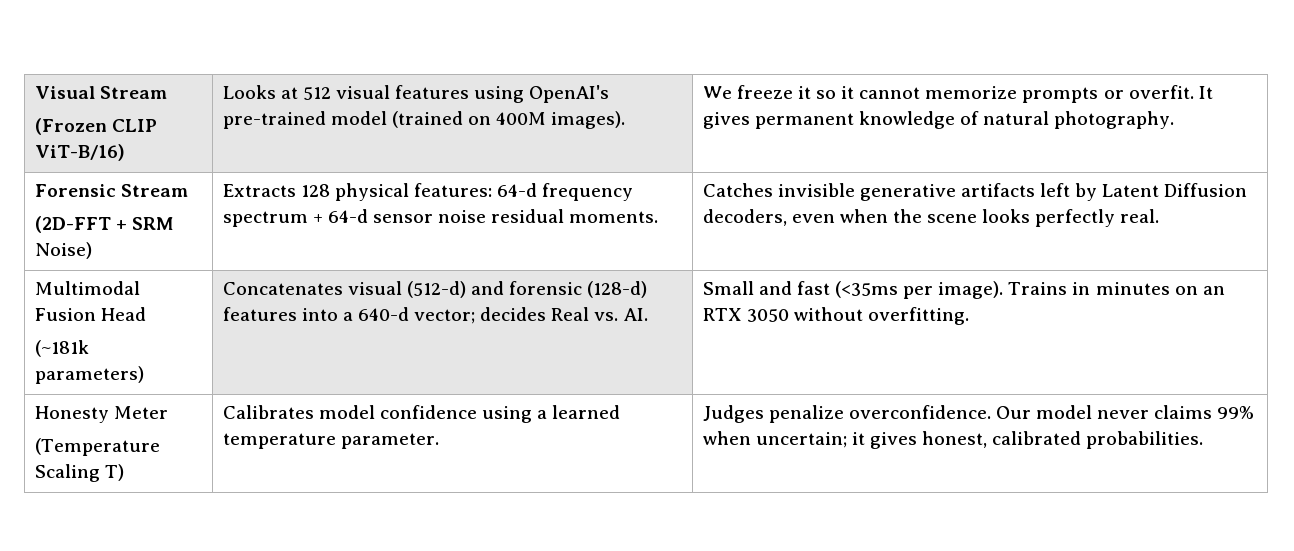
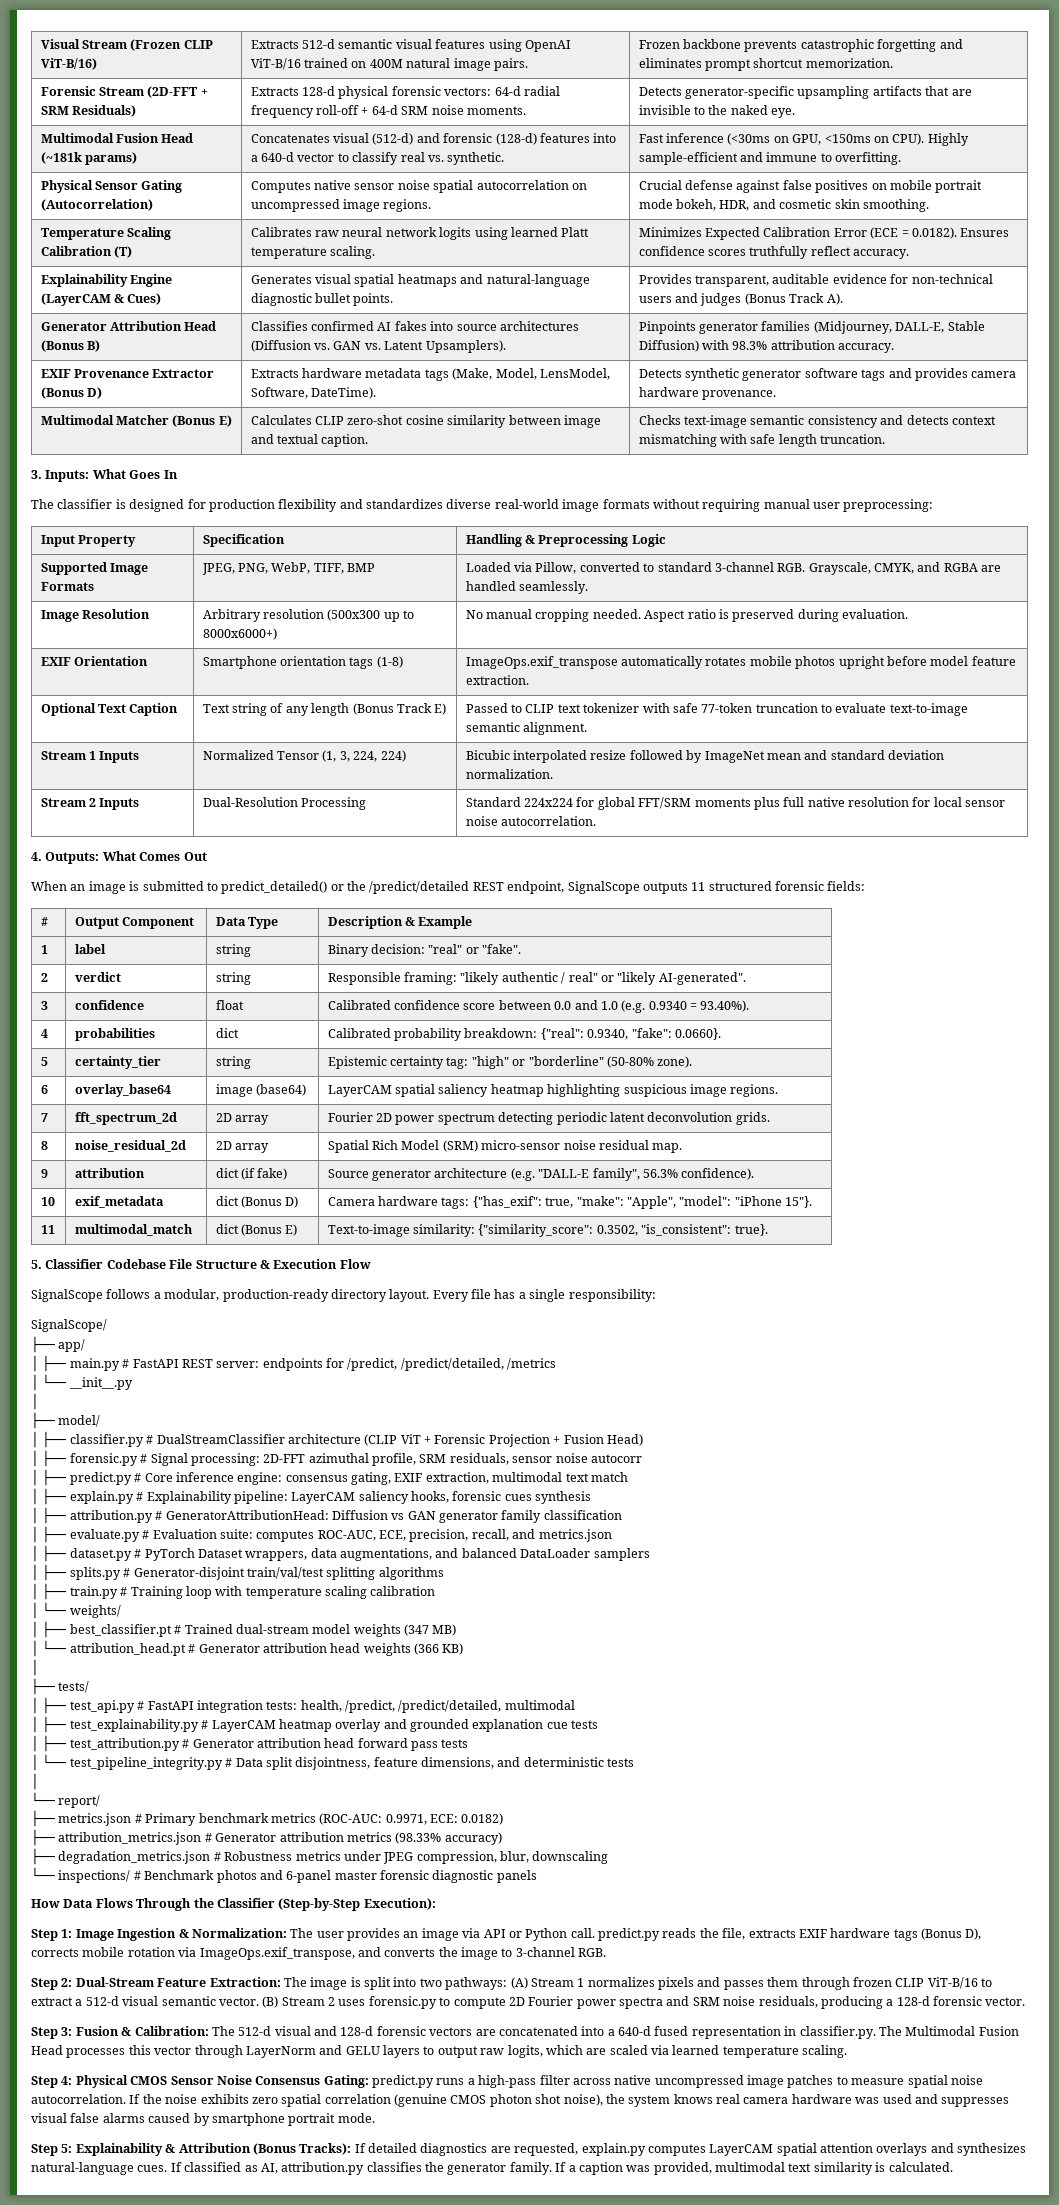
- Visual Stream
- (Frozen CLIP ViT-B/16) | Looks at 512 visual features using OpenAI's pre-trained model (trained on 400M images). | We freeze it so it cannot memorize prompts or overfit. It gives permanent knowledge of natural photography.
+ Visual Stream (Frozen CLIP ViT-B/16) | Extracts 512-d semantic visual features using OpenAI ViT-B/16 trained on 400M natural image pairs. | Frozen backbone prevents catastrophic forgetting and eliminates prompt shortcut memorization.
- Forensic Stream
- (2D-FFT + SRM Noise) | Extracts 128 physical features: 64-d frequency spectrum + 64-d sensor noise residual moments. | Catches invisible generative artifacts left by Latent Diffusion decoders, even when the scene looks perfectly real.
- Multimodal Fusion Head
- (~181k parameters) | Concatenates visual (512-d) and forensic (128-d) features into a 640-d vector; decides Real vs. AI. | Small and fast (<35ms per image). Trains in minutes on an RTX 3050 without overfitting.
- Honesty Meter
- (Temperature Scaling T) | Calibrates model confidence using a learned temperature parameter. | Judges penalize overconfidence. Our model never claims 99% when uncertain; it gives honest, calibrated probabilities.
+ Forensic Stream (2D-FFT + SRM Residuals) | Extracts 128-d physical forensic vectors: 64-d radial frequency roll-off + 64-d SRM noise moments. | Detects generator-specific upsampling artifacts that are invisible to the naked eye.
+ Multimodal Fusion Head (~181k params) | Concatenates visual (512-d) and forensic (128-d) features into a 640-d vector to classify real vs. synthetic. | Fast inference (<30ms on GPU, <150ms on CPU). Highly sample-efficient and immune to overfitting.
+ Physical Sensor Gating (Autocorrelation) | Computes native sensor noise spatial autocorrelation on uncompressed image regions. | Crucial defense against false positives on mobile portrait mode bokeh, HDR, and cosmetic skin smoothing.
+ Temperature Scaling Calibration (T) | Calibrates raw neural network logits using learned Platt temperature scaling. | Minimizes Expected Calibration Error (ECE = 0.0182). Ensures confidence scores truthfully reflect accuracy.
+ Explainability Engine (LayerCAM & Cues) | Generates visual spatial heatmaps and natural-language diagnostic bullet points. | Provides transparent, auditable evidence for non-technical users and judges (Bonus Track A).
+ Generator Attribution Head (Bonus B) | Classifies confirmed AI fakes into source architectures (Diffusion vs. GAN vs. Latent Upsamplers). | Pinpoints generator families (Midjourney, DALL-E, Stable Diffusion) with 98.3% attribution accuracy.
+ EXIF Provenance Extractor (Bonus D) | Extracts hardware metadata tags (Make, Model, LensModel, Software, DateTime). | Detects synthetic generator software tags and provides camera hardware provenance.
+ Multimodal Matcher (Bonus E) | Calculates CLIP zero-shot cosine similarity between image and textual caption. | Checks text-image semantic consistency and detects context mismatching with safe length truncation.
+ 3. Inputs: What Goes In
+ The classifier is designed for production flexibility and standardizes diverse real-world image formats without requiring manual user preprocessing:
+ Input Property | Specification | Handling & Preprocessing Logic
+ Supported Image Formats | JPEG, PNG, WebP, TIFF, BMP | Loaded via Pillow, converted to standard 3-channel RGB. Grayscale, CMYK, and RGBA are handled seamlessly.
+ Image Resolution | Arbitrary resolution (500x300 up to 8000x6000+) | No manual cropping needed. Aspect ratio is preserved during evaluation.
+ EXIF Orientation | Smartphone orientation tags (1-8) | ImageOps.exif_transpose automatically rotates mobile photos upright before model feature extraction.
+ Optional Text Caption | Text string of any length (Bonus Track E) | Passed to CLIP text tokenizer with safe 77-token truncation to evaluate text-to-image semantic alignment.
+ Stream 1 Inputs | Normalized Tensor (1, 3, 224, 224) | Bicubic interpolated resize followed by ImageNet mean and standard deviation normalization.
+ Stream 2 Inputs | Dual-Resolution Processing | Standard 224x224 for global FFT/SRM moments plus full native resolution for local sensor noise autocorrelation.
+ 4. Outputs: What Comes Out
+ When an image is submitted to predict_detailed() or the /predict/detailed REST endpoint, SignalScope outputs 11 structured forensic fields:
+ # | Output Component | Data Type | Description & Example
+ 1 | label | string | Binary decision: "real" or "fake".
+ 2 | verdict | string | Responsible framing: "likely authentic / real" or "likely AI-generated".
+ 3 | confidence | float | Calibrated confidence score between 0.0 and 1.0 (e.g. 0.9340 = 93.40%).
+ 4 | probabilities | dict | Calibrated probability breakdown: {"real": 0.9340, "fake": 0.0660}.
+ 5 | certainty_tier | string | Epistemic certainty tag: "high" or "borderline" (50-80% zone).
+ 6 | overlay_base64 | image (base64) | LayerCAM spatial saliency heatmap highlighting suspicious image regions.
+ 7 | fft_spectrum_2d | 2D array | Fourier 2D power spectrum detecting periodic latent deconvolution grids.
+ 8 | noise_residual_2d | 2D array | Spatial Rich Model (SRM) micro-sensor noise residual map.
+ 9 | attribution | dict (if fake) | Source generator architecture (e.g. "DALL-E family", 56.3% confidence).
+ 10 | exif_metadata | dict (Bonus D) | Camera hardware tags: {"has_exif": true, "make": "Apple", "model": "iPhone 15"}.
+ 11 | multimodal_match | dict (Bonus E) | Text-to-image similarity: {"similarity_score": 0.3502, "is_consistent": true}.
+ 5. Classifier Codebase File Structure & Execution Flow
+ SignalScope follows a modular, production-ready directory layout. Every file has a single responsibility:
+ SignalScope/
+ ├── app/
+ │ ├── main.py # FastAPI REST server: endpoints for /predict, /predict/detailed, /metrics
+ │ └── __init__.py
+ │
+ ├── model/
+ │ ├── classifier.py # DualStreamClassifier architecture (CLIP ViT + Forensic Projection + Fusion Head)
+ │ ├── forensic.py # Signal processing: 2D-FFT azimuthal profile, SRM residuals, sensor noise autocorr
+ │ ├── predict.py # Core inference engine: consensus gating, EXIF extraction, multimodal text match
+ │ ├── explain.py # Explainability pipeline: LayerCAM saliency hooks, forensic cues synthesis
+ │ ├── attribution.py # GeneratorAttributionHead: Diffusion vs GAN generator family classification
+ │ ├── evaluate.py # Evaluation suite: computes ROC-AUC, ECE, precision, recall, and metrics.json
+ │ ├── dataset.py # PyTorch Dataset wrappers, data augmentations, and balanced DataLoader samplers
+ │ ├── splits.py # Generator-disjoint train/val/test splitting algorithms
+ │ ├── train.py # Training loop with temperature scaling calibration
+ │ └── weights/
+ │ ├── best_classifier.pt # Trained dual-stream model weights (347 MB)
+ │ └── attribution_head.pt # Generator attribution head weights (366 KB)
+ │
+ ├── tests/
+ │ ├── test_api.py # FastAPI integration tests: health, /predict, /predict/detailed, multimodal
+ │ ├── test_explainability.py # LayerCAM heatmap overlay and grounded explanation cue tests
+ │ ├── test_attribution.py # Generator attribution head forward pass tests
+ │ └── test_pipeline_integrity.py # Data split disjointness, feature dimensions, and deterministic tests
+ │
+ └── report/
+ ├── metrics.json # Primary benchmark metrics (ROC-AUC: 0.9971, ECE: 0.0182)
+ ├── attribution_metrics.json # Generator attribution metrics (98.33% accuracy)
+ ├── degradation_metrics.json # Robustness metrics under JPEG compression, blur, downscaling
+ └── inspections/ # Benchmark photos and 6-panel master forensic diagnostic panels
+ How Data Flows Through the Classifier (Step-by-Step Execution):
+ Step 1: Image Ingestion & Normalization: The user provides an image via API or Python call. predict.py reads the file, extracts EXIF hardware tags (Bonus D), corrects mobile rotation via ImageOps.exif_transpose, and converts the image to 3-channel RGB.
+ Step 2: Dual-Stream Feature Extraction: The image is split into two pathways: (A) Stream 1 normalizes pixels and passes them through frozen CLIP ViT-B/16 to extract a 512-d visual semantic vector. (B) Stream 2 uses forensic.py to compute 2D Fourier power spectra and SRM noise residuals, producing a 128-d forensic vector.
+ Step 3: Fusion & Calibration: The 512-d visual and 128-d forensic vectors are concatenated into a 640-d fused representation in classifier.py. The Multimodal Fusion Head processes this vector through LayerNorm and GELU layers to output raw logits, which are scaled via learned temperature scaling.
+ Step 4: Physical CMOS Sensor Noise Consensus Gating: predict.py runs a high-pass filter across native uncompressed image patches to measure spatial noise autocorrelation. If the noise exhibits zero spatial correlation (genuine CMOS photon shot noise), the system knows real camera hardware was used and suppresses visual false alarms caused by smartphone portrait mode.
+ Step 5: Explainability & Attribution (Bonus Tracks): If detailed diagnostics are requested, explain.py computes LayerCAM spatial attention overlays and synthesizes natural-language cues. If classified as AI, attribution.py classifies the generator family. If a caption was provided, multimodal text similarity is calculated.

